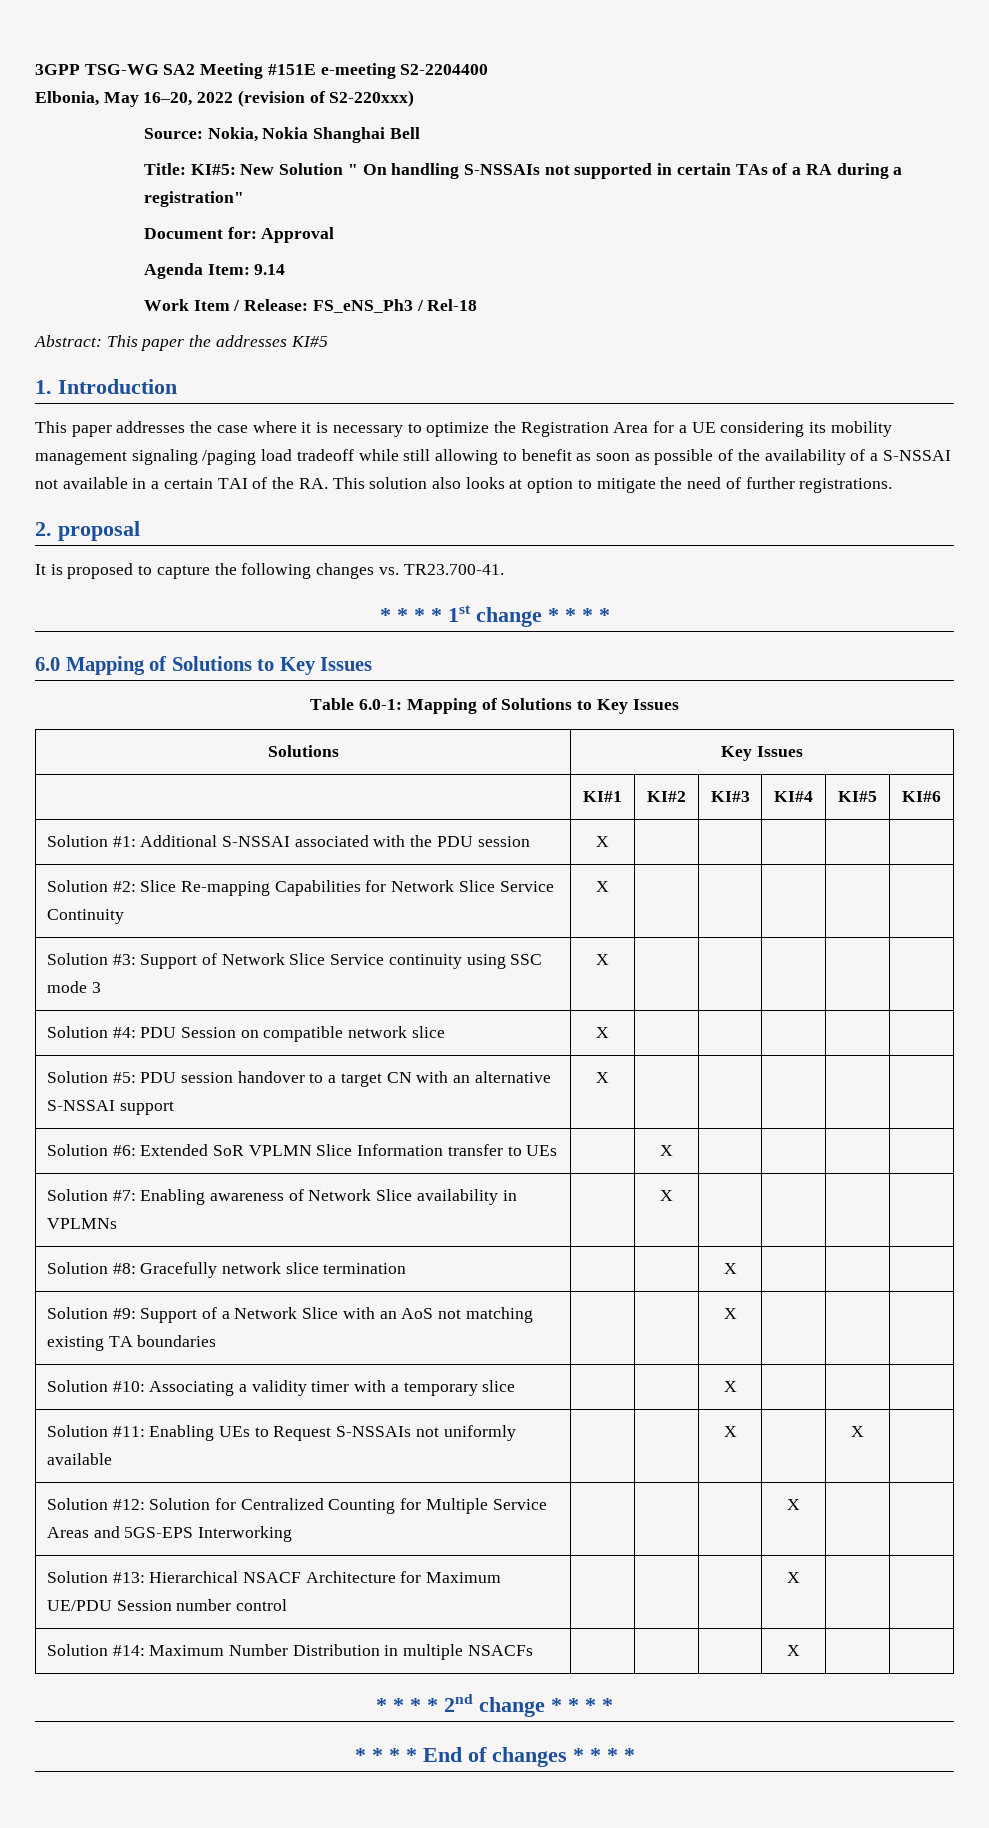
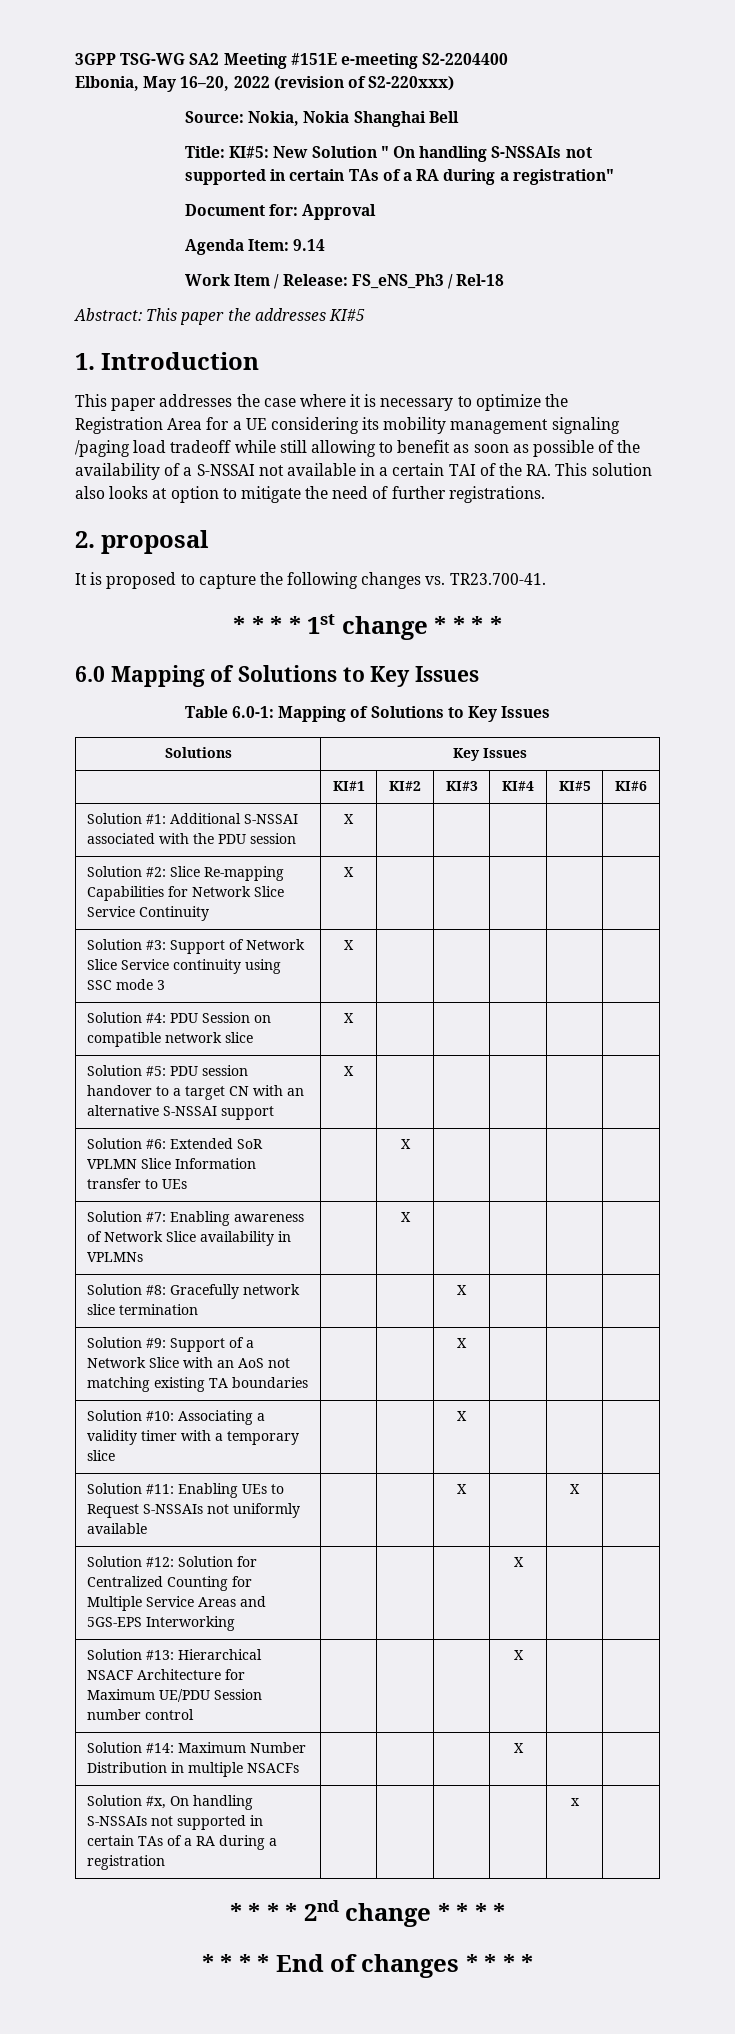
+ Solution #x, On handling S-NSSAIs not supported in certain TAs of a RA during a registration | | | | | x |

